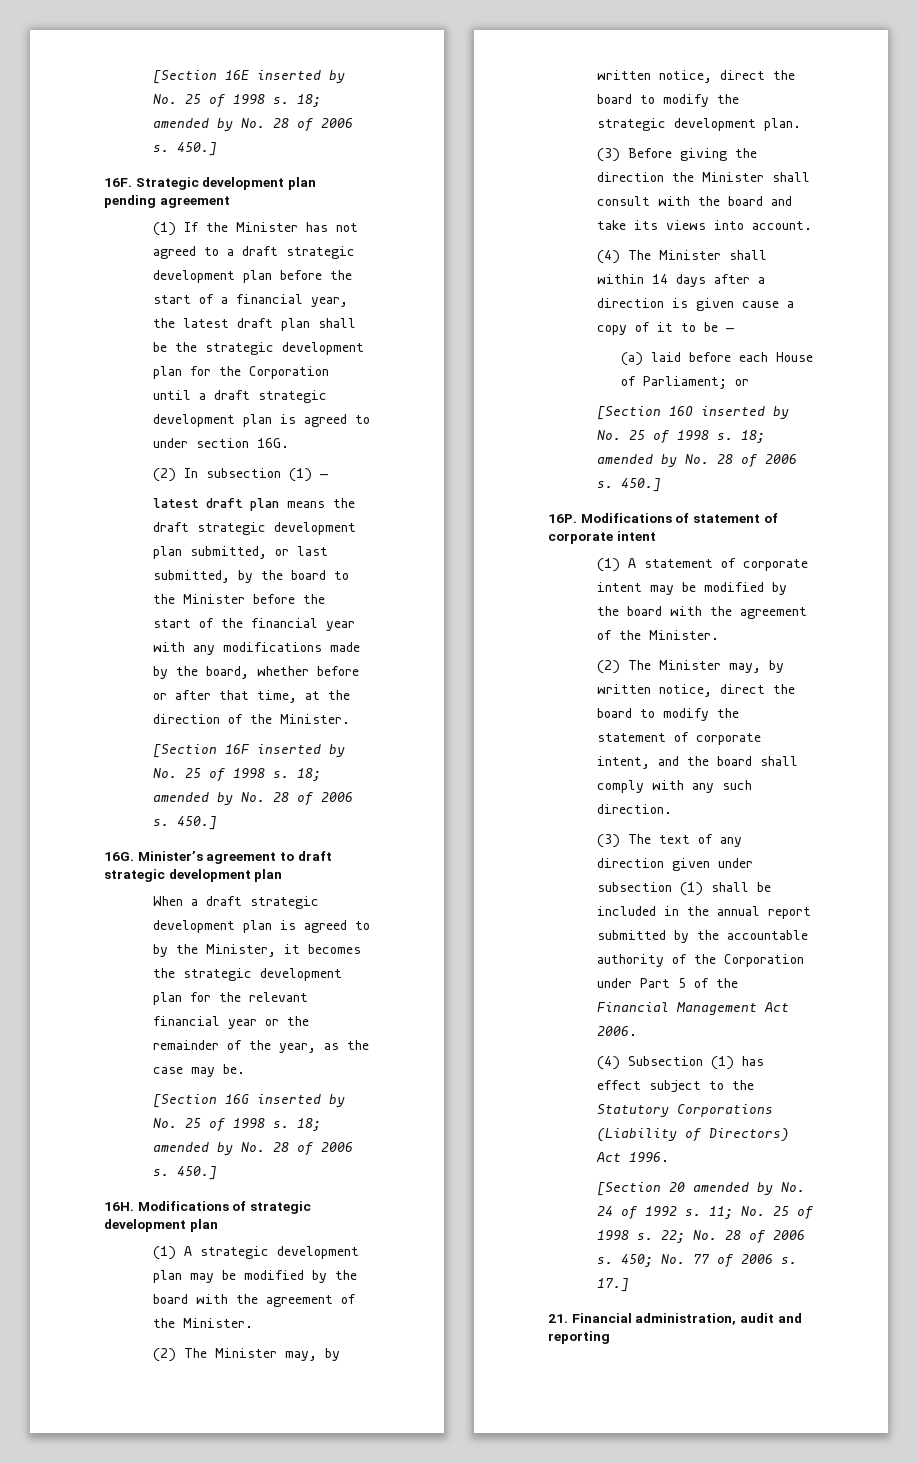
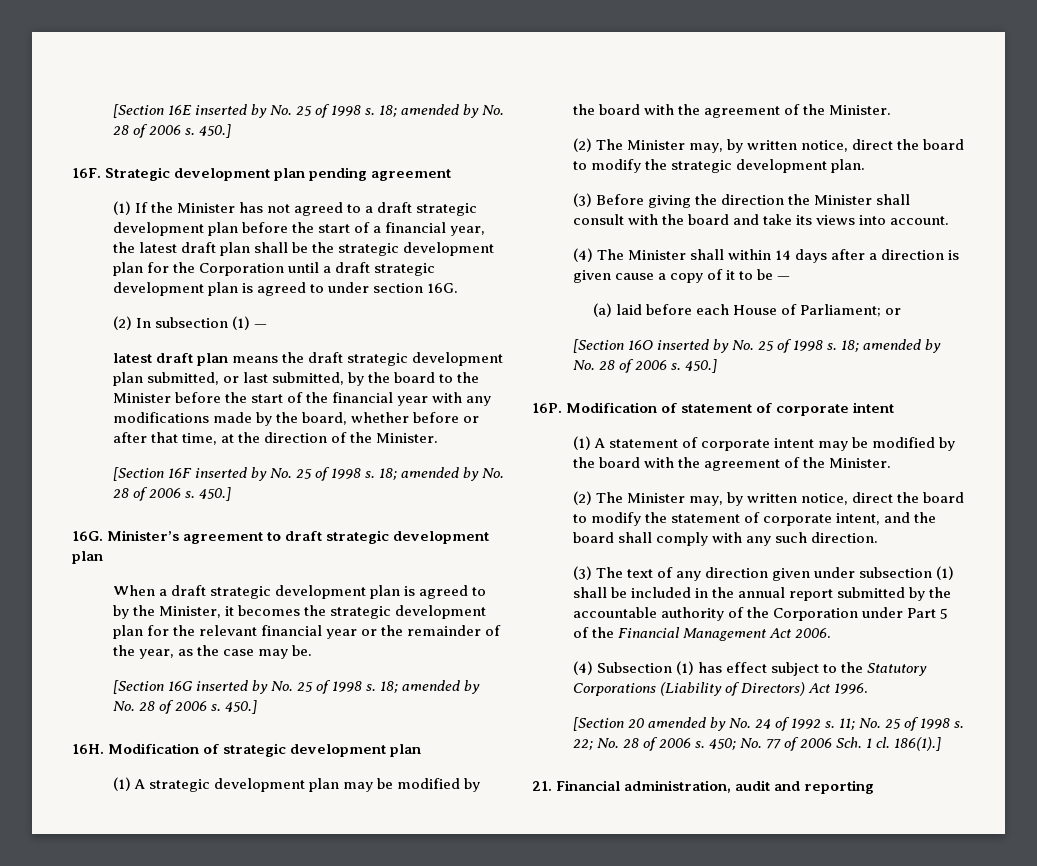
- Modifications of strategic development plan
+ Modification of strategic development plan
- Modifications of statement of corporate intent
+ Modification of statement of corporate intent
- 450; No. 77 of 2006 s. 17.]
+ 450; No. 77 of 2006 Sch. 1 cl. 186(1).]

